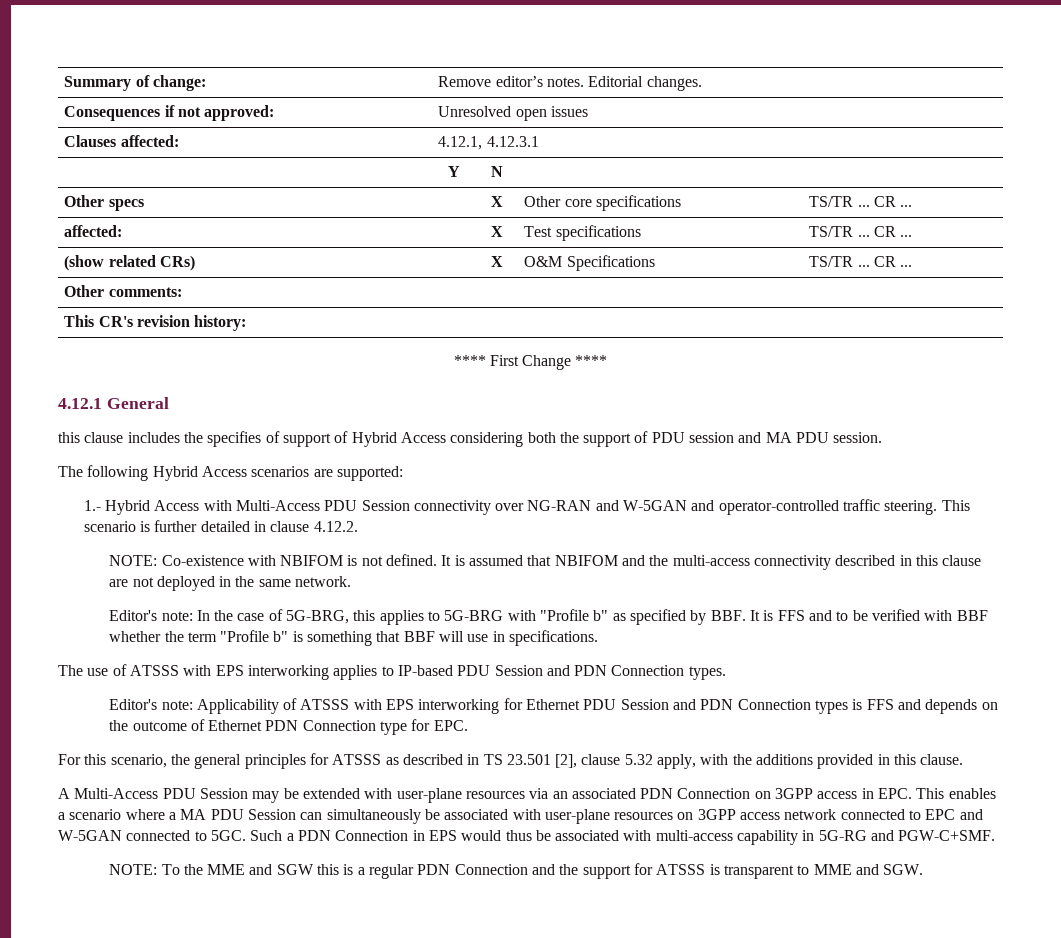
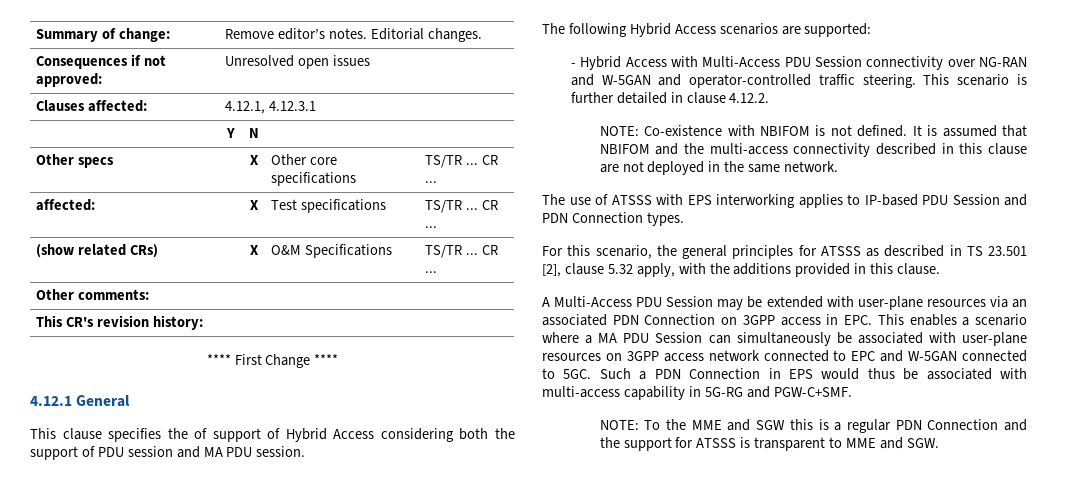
- this clause includes the specifies of support of Hybrid Access considering both the support of PDU session and MA PDU session.
+ This clause specifies the of support of Hybrid Access considering both the support of PDU session and MA PDU session.
- 1.- Hybrid Access with Multi-Access PDU Session connectivity over NG-RAN and W-5GAN and operator-controlled traffic steering.
+ - Hybrid Access with Multi-Access PDU Session connectivity over NG-RAN and W-5GAN and operator-controlled traffic steering.
- Editor's note: In the case of 5G-BRG, this applies to 5G-BRG with "Profile b" as specified by BBF. It is FFS and to be verified with BBF whether the term "Profile b" is something that BBF will use in specifications.
- Editor's note: Applicability of ATSSS with EPS interworking for Ethernet PDU Session and PDN Connection types is FFS and depends on the outcome of Ethernet PDN Connection type for EPC.

